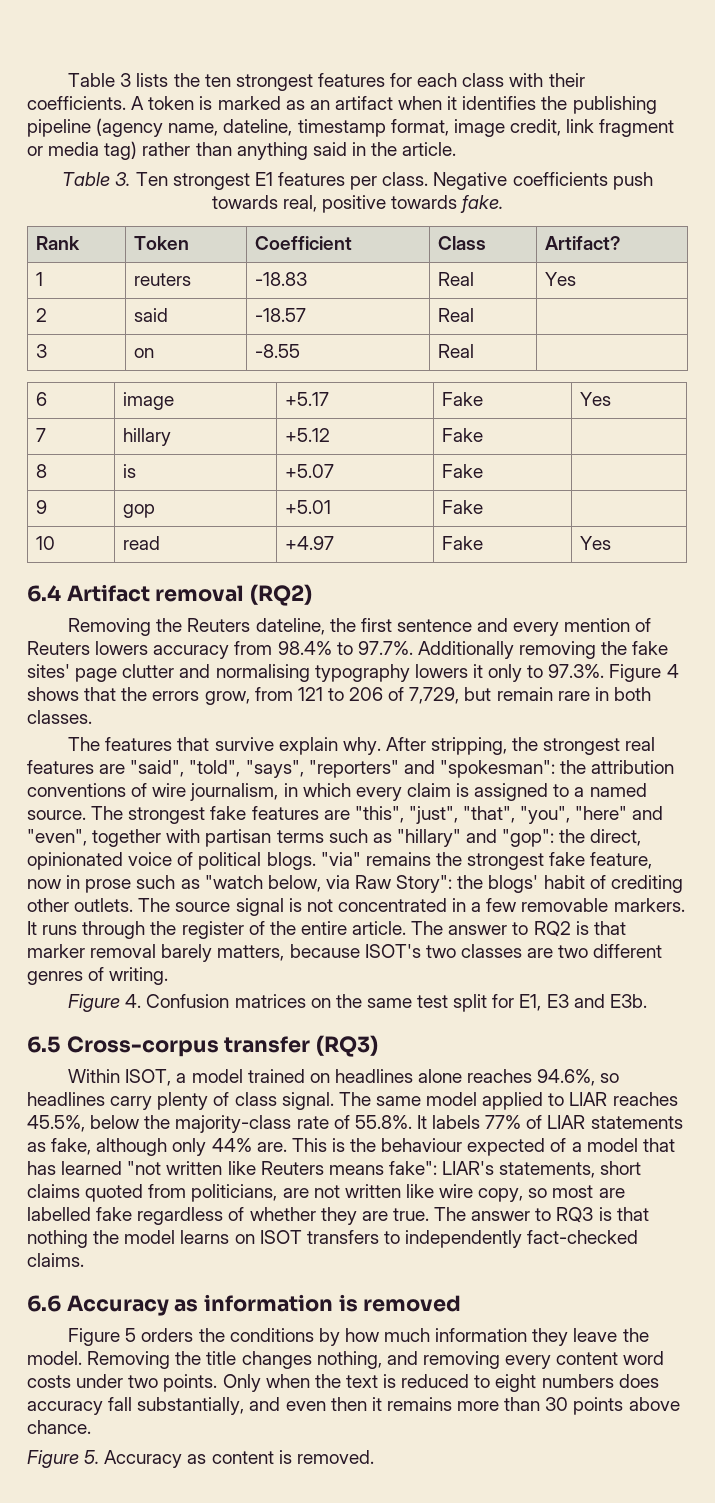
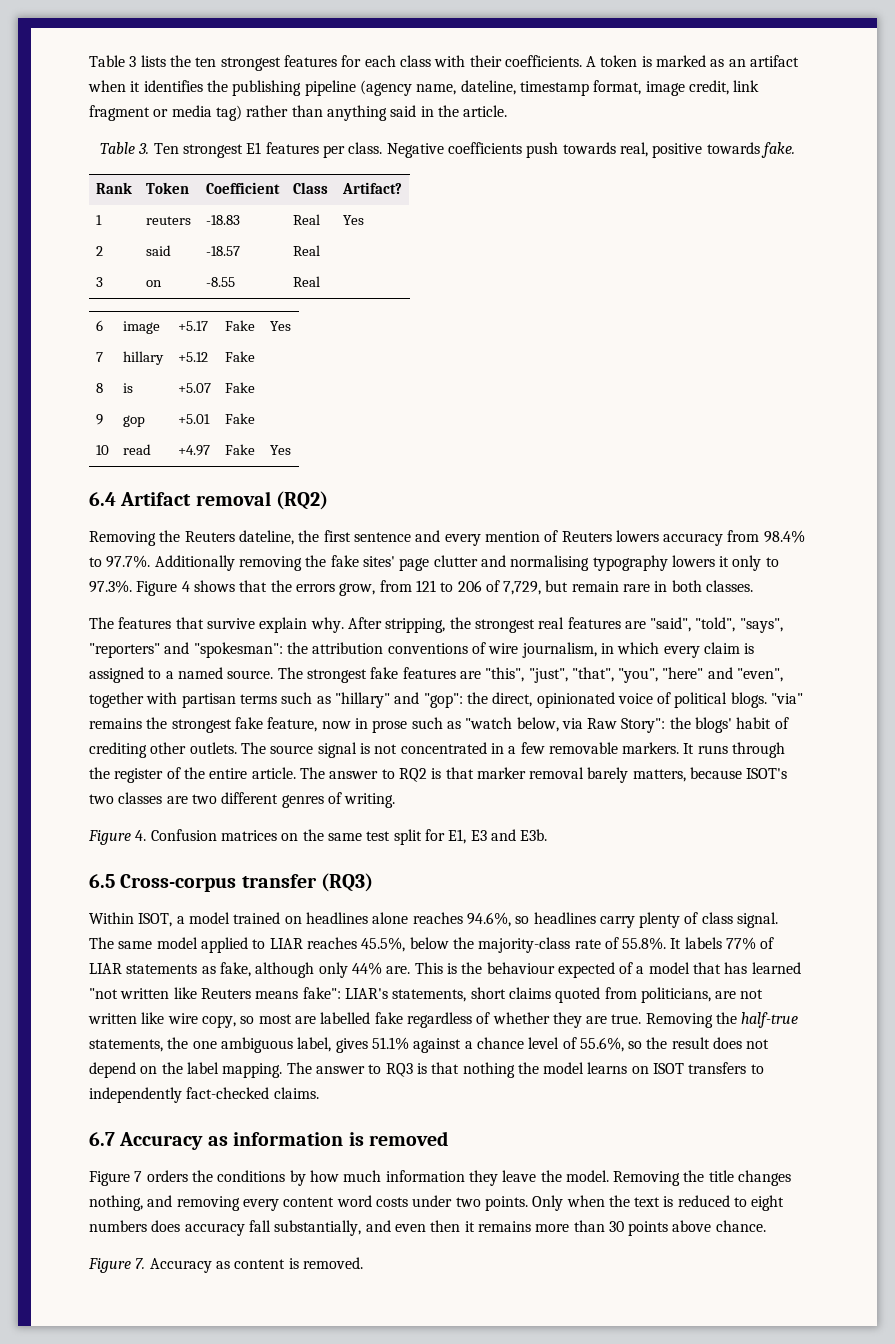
+ Removing the half-true statements, the one ambiguous label, gives 51.1% against a chance level of 55.6%, so the result does not depend on the label mapping.
- 6.6 Accuracy as information is removed
+ 6.7 Accuracy as information is removed
- Figure 5 orders the conditions by how much information they leave the model.
+ Figure 7 orders the conditions by how much information they leave the model.
- Figure 5. Accuracy as content is removed.
+ Figure 7. Accuracy as content is removed.

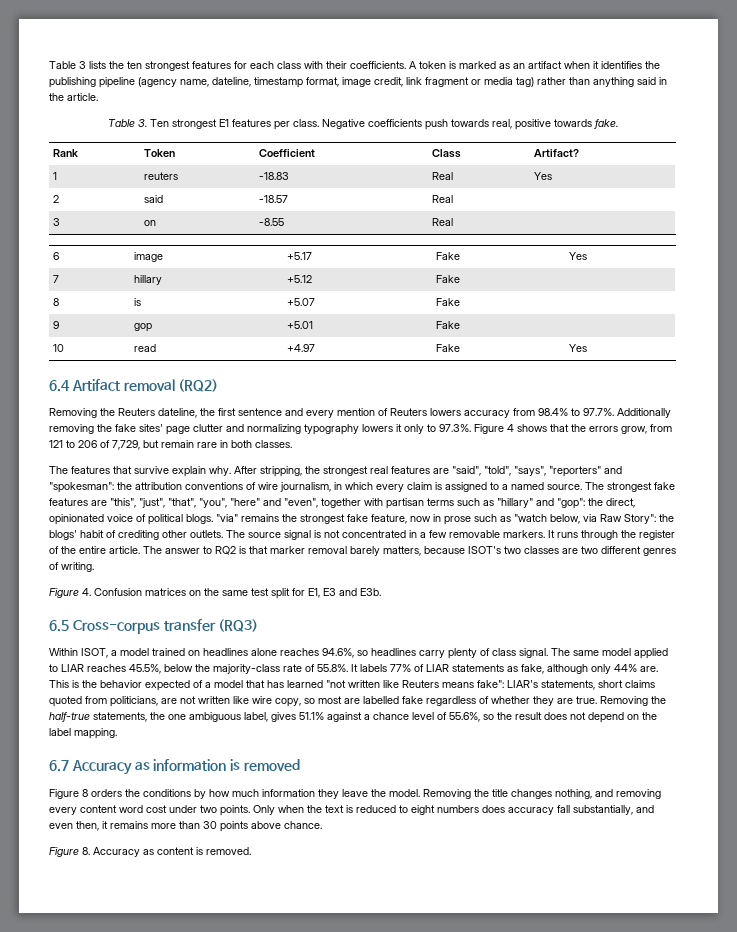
- Removing the Reuters dateline, the first sentence and every mention of Reuters lowers accuracy from 98.4% to 97.7%. Additionally removing the fake sites' page clutter and normalising typography lowers it only to 97.3%. Figure 4 shows that the errors grow, from 121 to 206 of 7,729, but remain rare in both classes.
+ Removing the Reuters dateline, the first sentence and every mention of Reuters lowers accuracy from 98.4% to 97.7%. Additionally removing the fake sites' page clutter and normalizing typography lowers it only to 97.3%. Figure 4 shows that the errors grow, from 121 to 206 of 7,729, but remain rare in both classes.
- This is the behaviour expected of a model that has learned "not written like Reuters means fake": LIAR's statements, short claims quoted from politicians, are not written like wire copy, so most are labelled fake regardless of whether they are true.
+ This is the behavior expected of a model that has learned "not written like Reuters means fake": LIAR's statements, short claims quoted from politicians, are not written like wire copy, so most are labelled fake regardless of whether they are true.
- The answer to RQ3 is that nothing the model learns on ISOT transfers to independently fact-checked claims.
- Figure 7 orders the conditions by how much information they leave the model.
+ Figure 8 orders the conditions by how much information they leave the model.
- Removing the title changes nothing, and removing every content word costs under two points.
+ Removing the title changes nothing, and removing every content word cost under two points.
- Only when the text is reduced to eight numbers does accuracy fall substantially, and even then it remains more than 30 points above chance.
+ Only when the text is reduced to eight numbers does accuracy fall substantially, and even then, it remains more than 30 points above chance.
- Figure 7. Accuracy as content is removed.
+ Figure 8. Accuracy as content is removed.

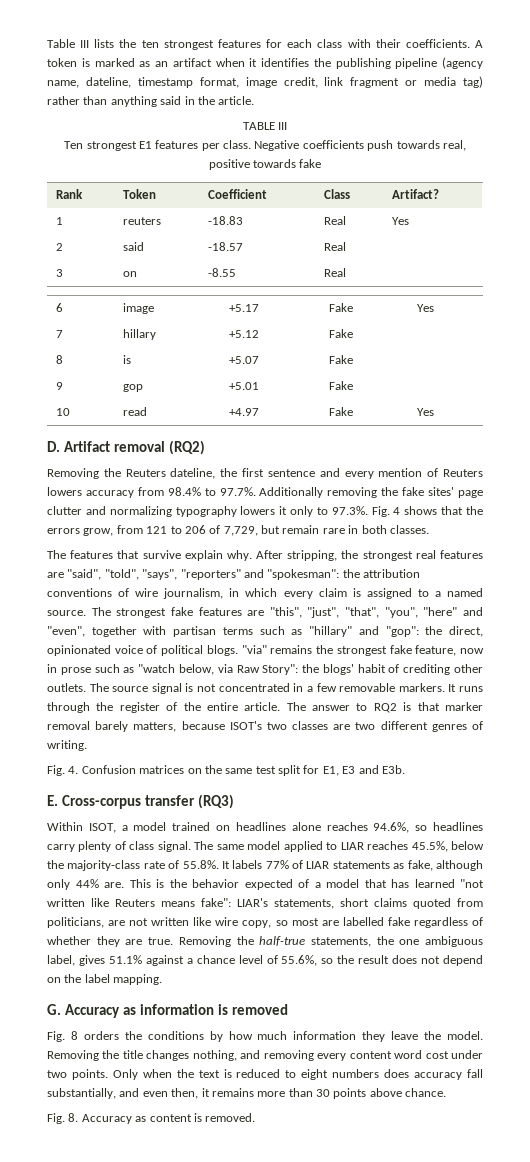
- Table 3 lists the ten strongest features for each class with their coefficients.
+ Table III lists the ten strongest features for each class with their coefficients.
- Table 3. Ten strongest E1 features per class.
+ TABLE III
+ Ten strongest E1 features per class.
- Negative coefficients push towards real, positive towards fake.
+ Negative coefficients push towards real, positive towards fake
- 6.4 Artifact removal (RQ2)
+ D. Artifact removal (RQ2)
- Removing the Reuters dateline, the first sentence and every mention of Reuters lowers accuracy from 98.4% to 97.7%. Additionally removing the fake sites' page clutter and normalizing typography lowers it only to 97.3%. Figure 4 shows that the errors grow, from 121 to 206 of 7,729, but remain rare in both classes.
+ Removing the Reuters dateline, the first sentence and every mention of Reuters lowers accuracy from 98.4% to 97.7%. Additionally removing the fake sites' page clutter and normalizing typography lowers it only to 97.3%. Fig. 4 shows that the errors grow, from 121 to 206 of 7,729, but remain rare in both classes.
- Figure 4. Confusion matrices on the same test split for E1, E3 and E3b.
+ Fig. 4. Confusion matrices on the same test split for E1, E3 and E3b.
- 6.5 Cross-corpus transfer (RQ3)
+ E. Cross-corpus transfer (RQ3)
- 6.7 Accuracy as information is removed
+ G. Accuracy as information is removed
- Figure 8 orders the conditions by how much information they leave the model.
+ Fig. 8 orders the conditions by how much information they leave the model.
- Figure 8. Accuracy as content is removed.
+ Fig. 8. Accuracy as content is removed.

